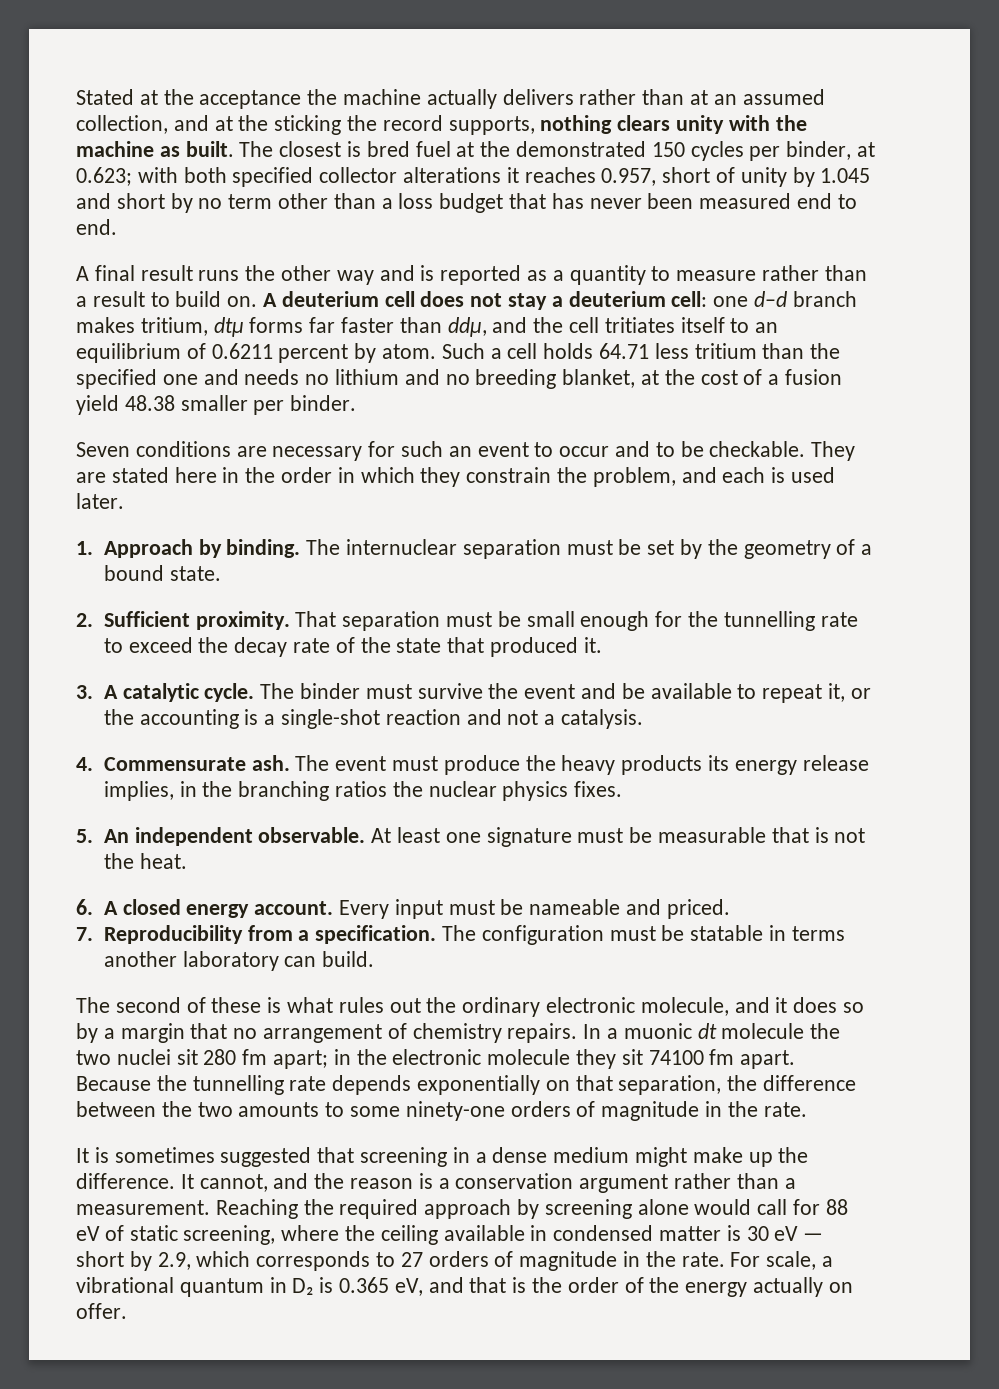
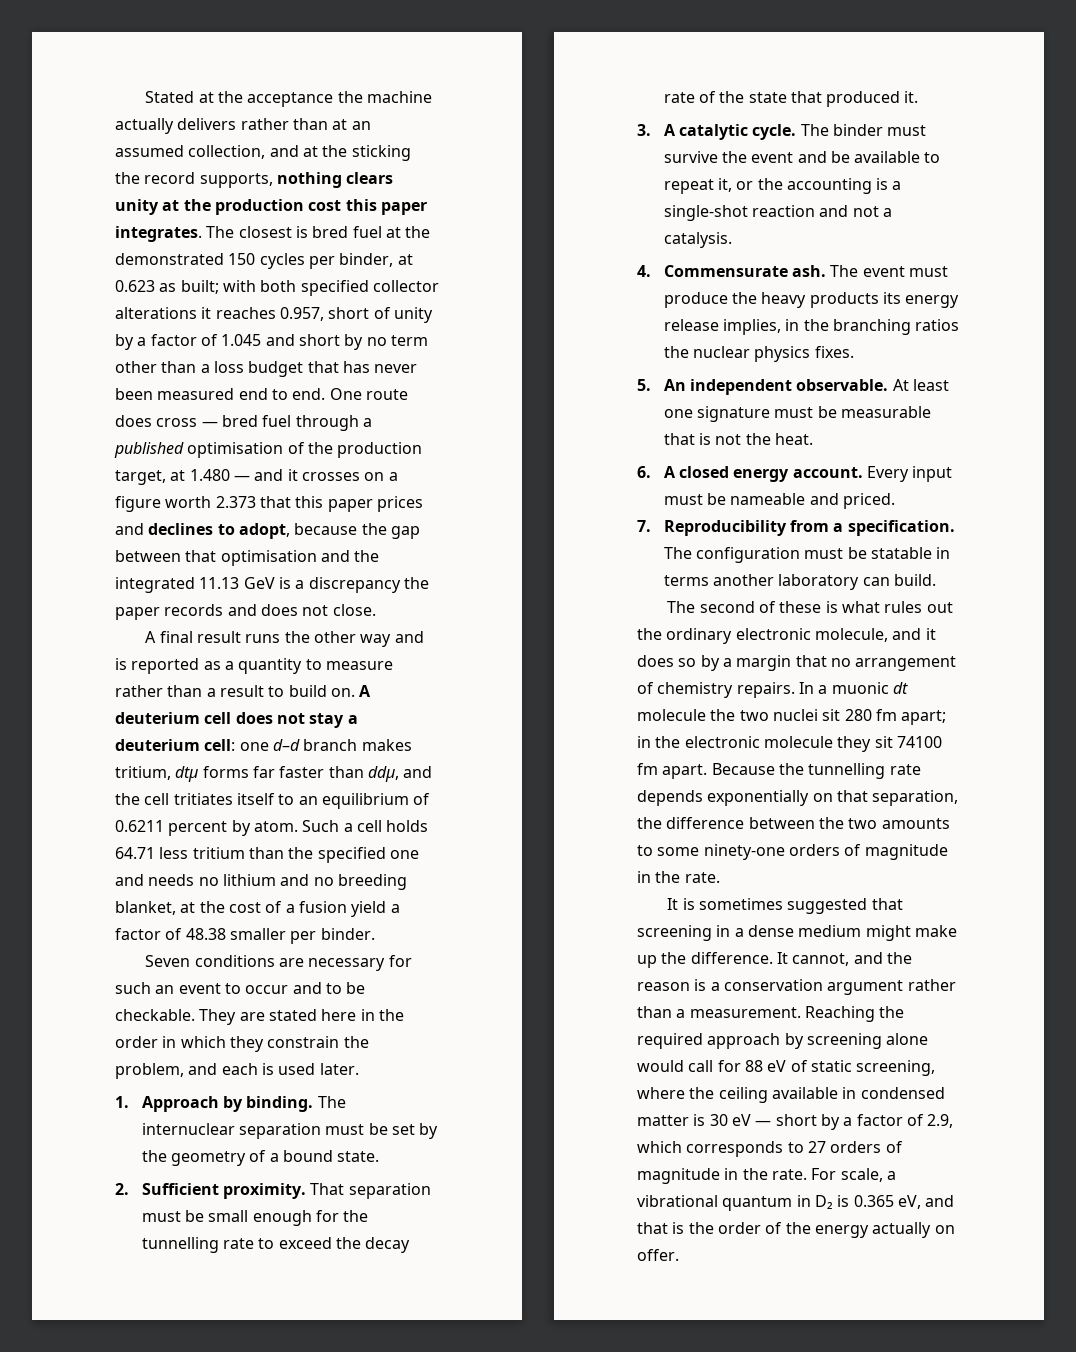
- Stated at the acceptance the machine actually delivers rather than at an assumed collection, and at the sticking the record supports, nothing clears unity with the machine as built.
+ Stated at the acceptance the machine actually delivers rather than at an assumed collection, and at the sticking the record supports, nothing clears unity at the production cost this paper integrates.
- The closest is bred fuel at the demonstrated 150 cycles per binder, at 0.623; with both specified collector alterations it reaches 0.957, short of unity by 1.045 and short by no term other than a loss budget that has never been measured end to end.
+ The closest is bred fuel at the demonstrated 150 cycles per binder, at 0.623 as built; with both specified collector alterations it reaches 0.957, short of unity by a factor of 1.045 and short by no term other than a loss budget that has never been measured end to end. One route does cross — bred fuel through a published optimisation of the production target, at 1.480 — and it crosses on a figure worth 2.373 that this paper prices and declines to adopt, because the gap between that optimisation and the integrated 11.13 GeV is a discrepancy the paper records and does not close.
- Such a cell holds 64.71 less tritium than the specified one and needs no lithium and no breeding blanket, at the cost of a fusion yield 48.38 smaller per binder.
+ Such a cell holds 64.71 less tritium than the specified one and needs no lithium and no breeding blanket, at the cost of a fusion yield a factor of 48.38 smaller per binder.
- Reaching the required approach by screening alone would call for 88 eV of static screening, where the ceiling available in condensed matter is 30 eV — short by 2.9, which corresponds to 27 orders of magnitude in the rate.
+ Reaching the required approach by screening alone would call for 88 eV of static screening, where the ceiling available in condensed matter is 30 eV — short by a factor of 2.9, which corresponds to 27 orders of magnitude in the rate.

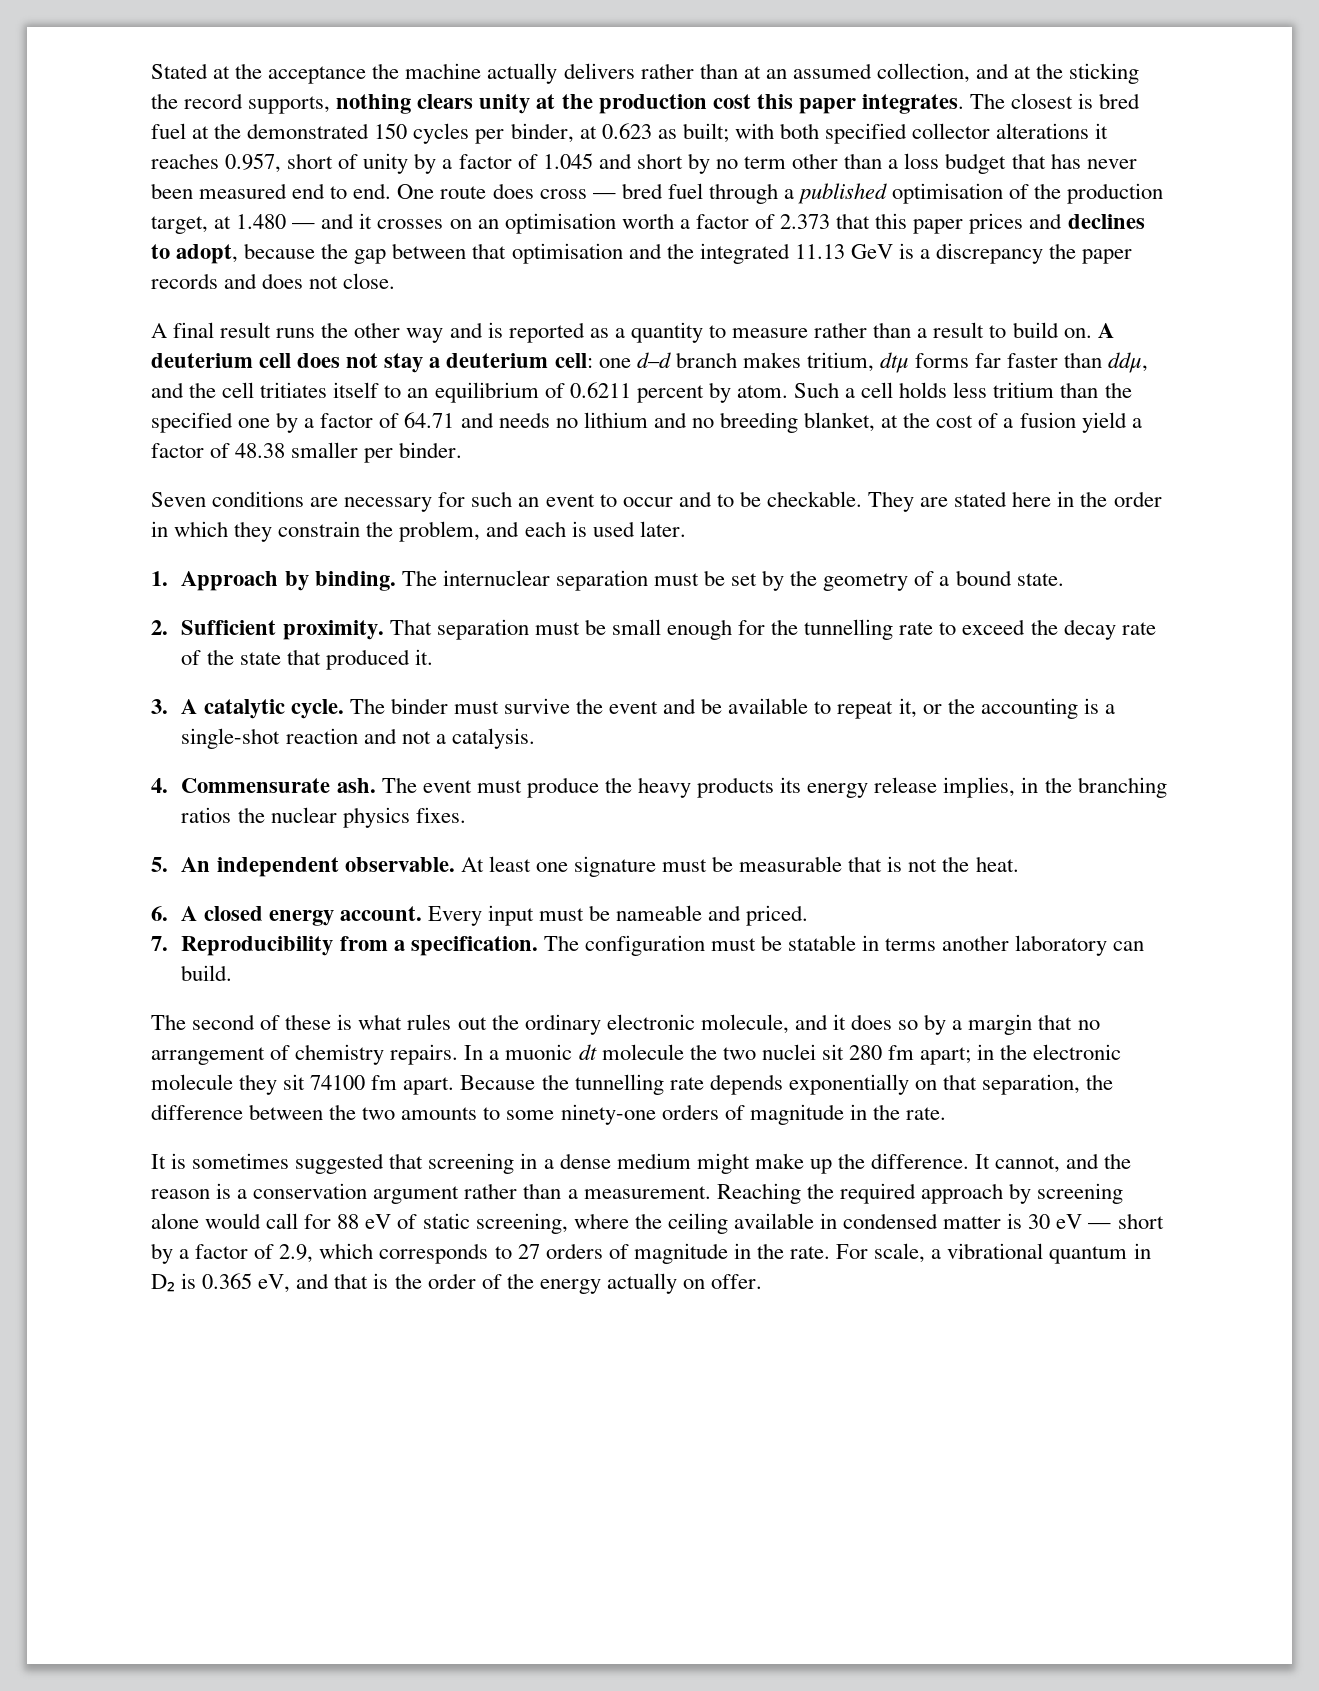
- One route does cross — bred fuel through a published optimisation of the production target, at 1.480 — and it crosses on a figure worth 2.373 that this paper prices and declines to adopt, because the gap between that optimisation and the integrated 11.13 GeV is a discrepancy the paper records and does not close.
+ One route does cross — bred fuel through a published optimisation of the production target, at 1.480 — and it crosses on an optimisation worth a factor of 2.373 that this paper prices and declines to adopt, because the gap between that optimisation and the integrated 11.13 GeV is a discrepancy the paper records and does not close.
- Such a cell holds 64.71 less tritium than the specified one and needs no lithium and no breeding blanket, at the cost of a fusion yield a factor of 48.38 smaller per binder.
+ Such a cell holds less tritium than the specified one by a factor of 64.71 and needs no lithium and no breeding blanket, at the cost of a fusion yield a factor of 48.38 smaller per binder.

